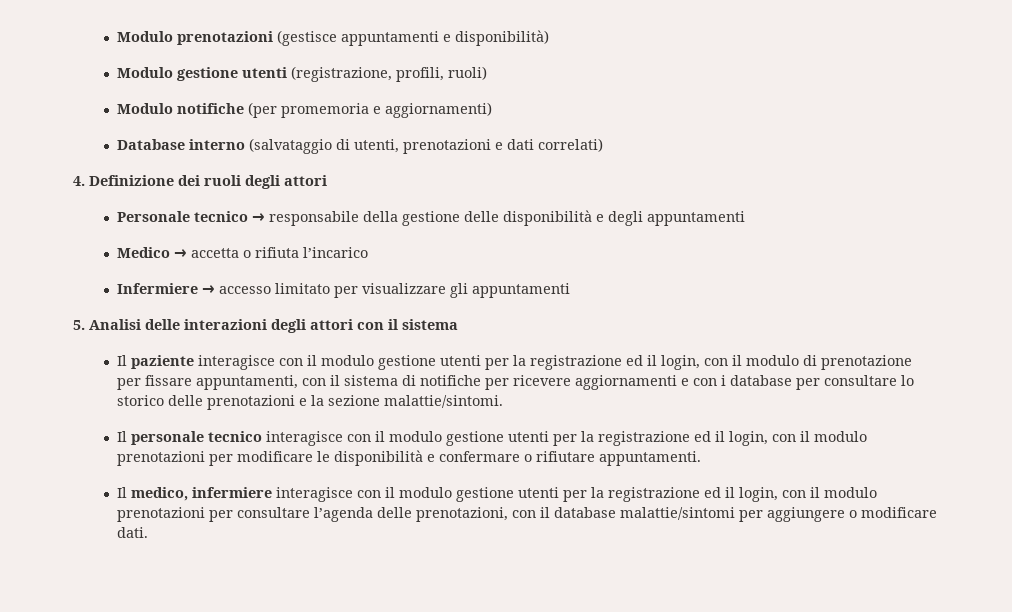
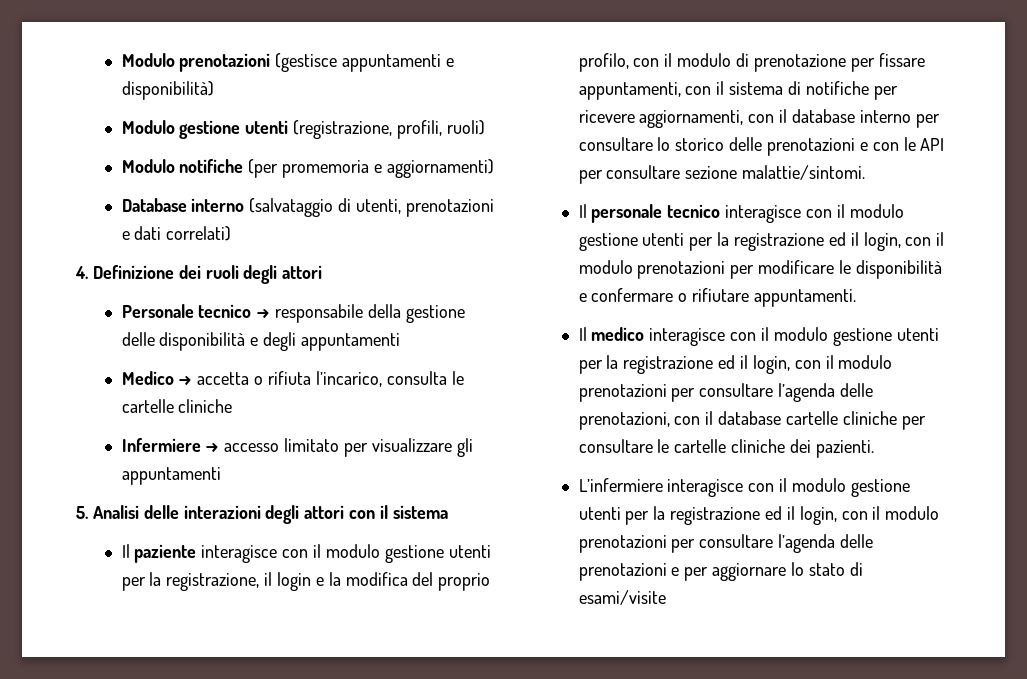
- Medico → accetta o rifiuta l’incarico
+ Medico → accetta o rifiuta l’incarico, consulta le cartelle cliniche
- Il paziente interagisce con il modulo gestione utenti per la registrazione ed il login, con il modulo di prenotazione per fissare appuntamenti, con il sistema di notifiche per ricevere aggiornamenti e con i database per consultare lo storico delle prenotazioni e la sezione malattie/sintomi.
+ Il paziente interagisce con il modulo gestione utenti per la registrazione, il login e la modifica del proprio profilo, con il modulo di prenotazione per fissare appuntamenti, con il sistema di notifiche per ricevere aggiornamenti, con il database interno per consultare lo storico delle prenotazioni e con le API per consultare sezione malattie/sintomi.
- Il medico, infermiere interagisce con il modulo gestione utenti per la registrazione ed il login, con il modulo prenotazioni per consultare l’agenda delle prenotazioni, con il database malattie/sintomi per aggiungere o modificare dati.
+ Il medico interagisce con il modulo gestione utenti per la registrazione ed il login, con il modulo prenotazioni per consultare l’agenda delle prenotazioni, con il database cartelle cliniche per consultare le cartelle cliniche dei pazienti.
+ L’infermiere interagisce con il modulo gestione utenti per la registrazione ed il login, con il modulo prenotazioni per consultare l’agenda delle prenotazioni e per aggiornare lo stato di esami/visite

